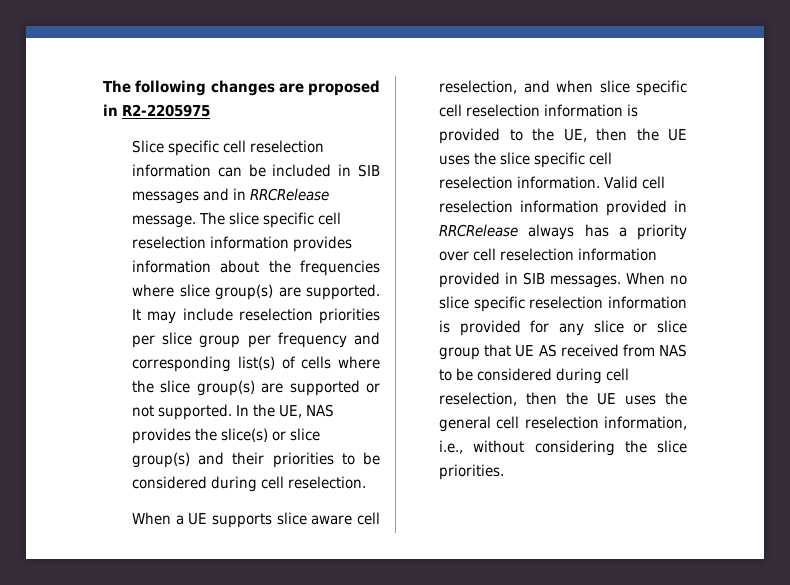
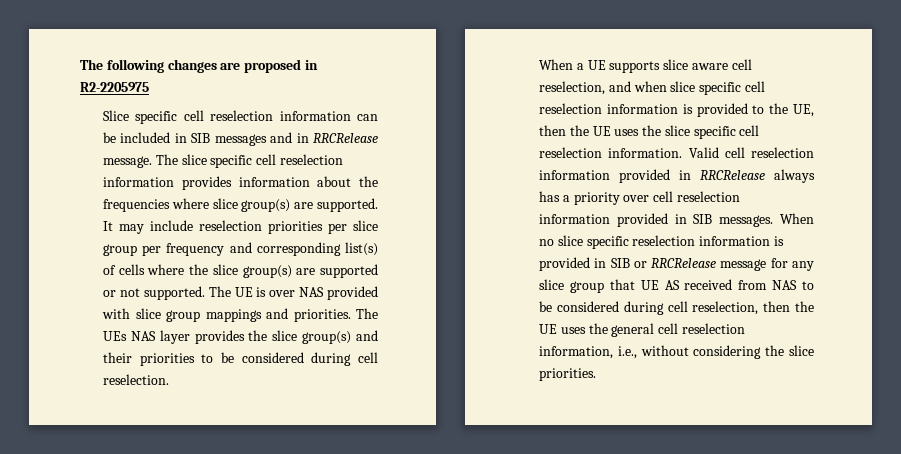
- In the UE, NAS provides the slice(s) or slice group(s) and their priorities to be considered during cell reselection.
+ The UE is over NAS provided with slice group mappings and priorities. The UEs NAS layer provides the slice group(s) and their priorities to be considered during cell reselection.
- When no slice specific reselection information is provided for any slice or slice group that UE AS received from NAS to be considered during cell reselection, then the UE uses the general cell reselection information, i.e., without considering the slice priorities.
+ When no slice specific reselection information is provided in SIB or RRCRelease message for any slice group that UE AS received from NAS to be considered during cell reselection, then the UE uses the general cell reselection information, i.e., without considering the slice priorities.

